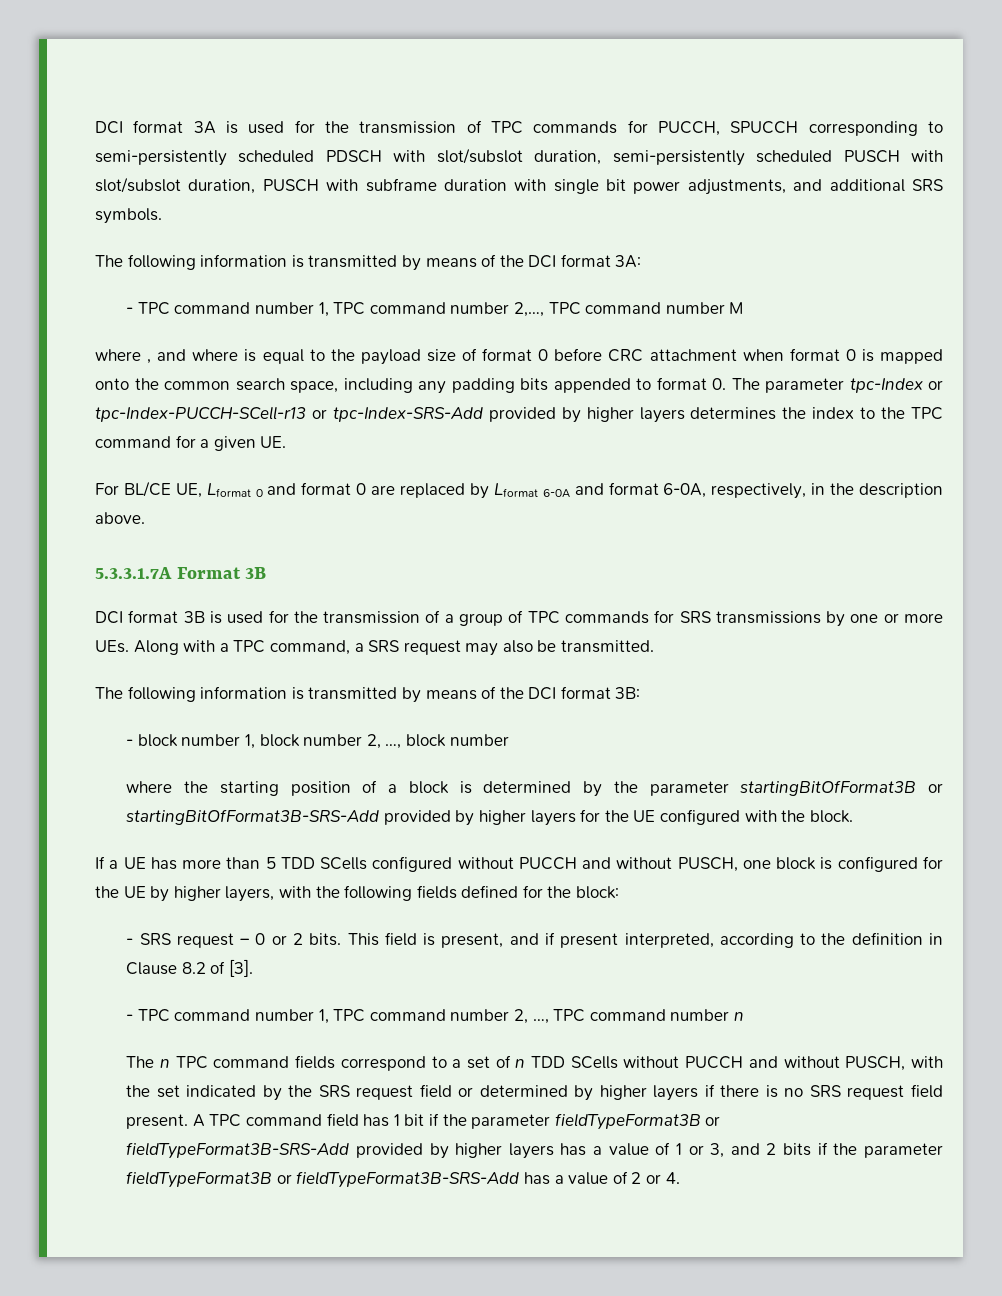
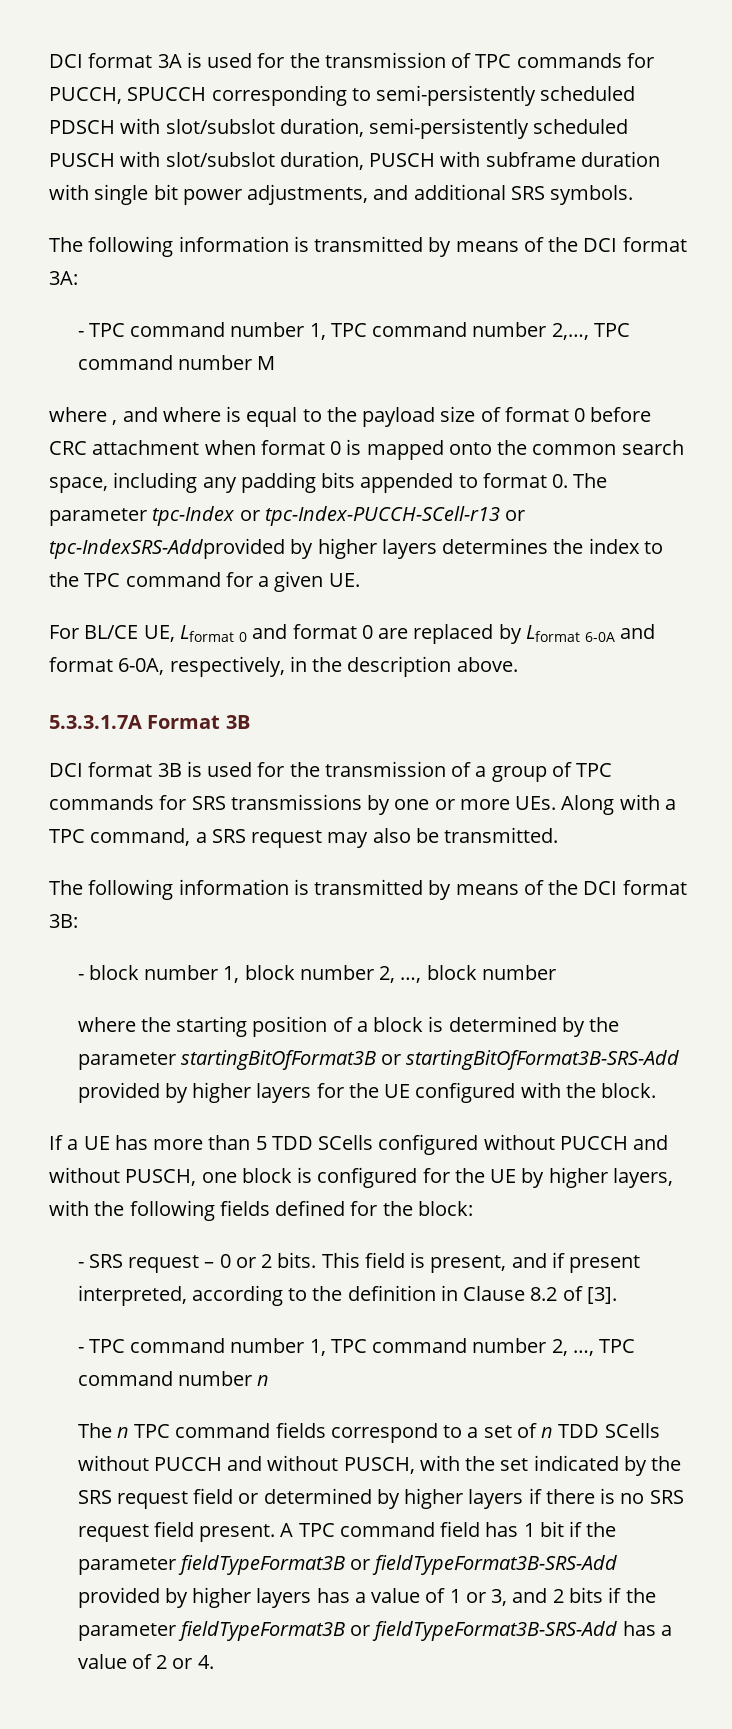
- where , and where is equal to the payload size of format 0 before CRC attachment when format 0 is mapped onto the common search space, including any padding bits appended to format 0. The parameter tpc-Index or tpc-Index-PUCCH-SCell-r13 or tpc-Index-SRS-Add provided by higher layers determines the index to the TPC command for a given UE.
+ where , and where is equal to the payload size of format 0 before CRC attachment when format 0 is mapped onto the common search space, including any padding bits appended to format 0. The parameter tpc-Index or tpc-Index-PUCCH-SCell-r13 or tpc-IndexSRS-Addprovided by higher layers determines the index to the TPC command for a given UE.

